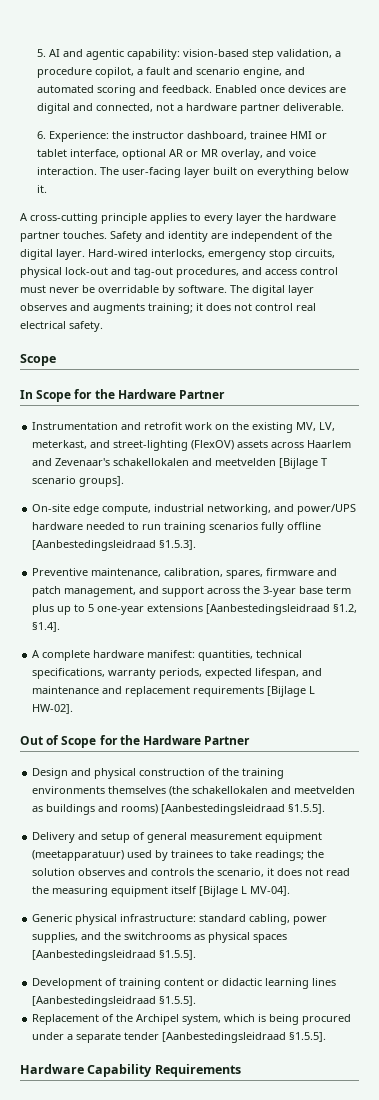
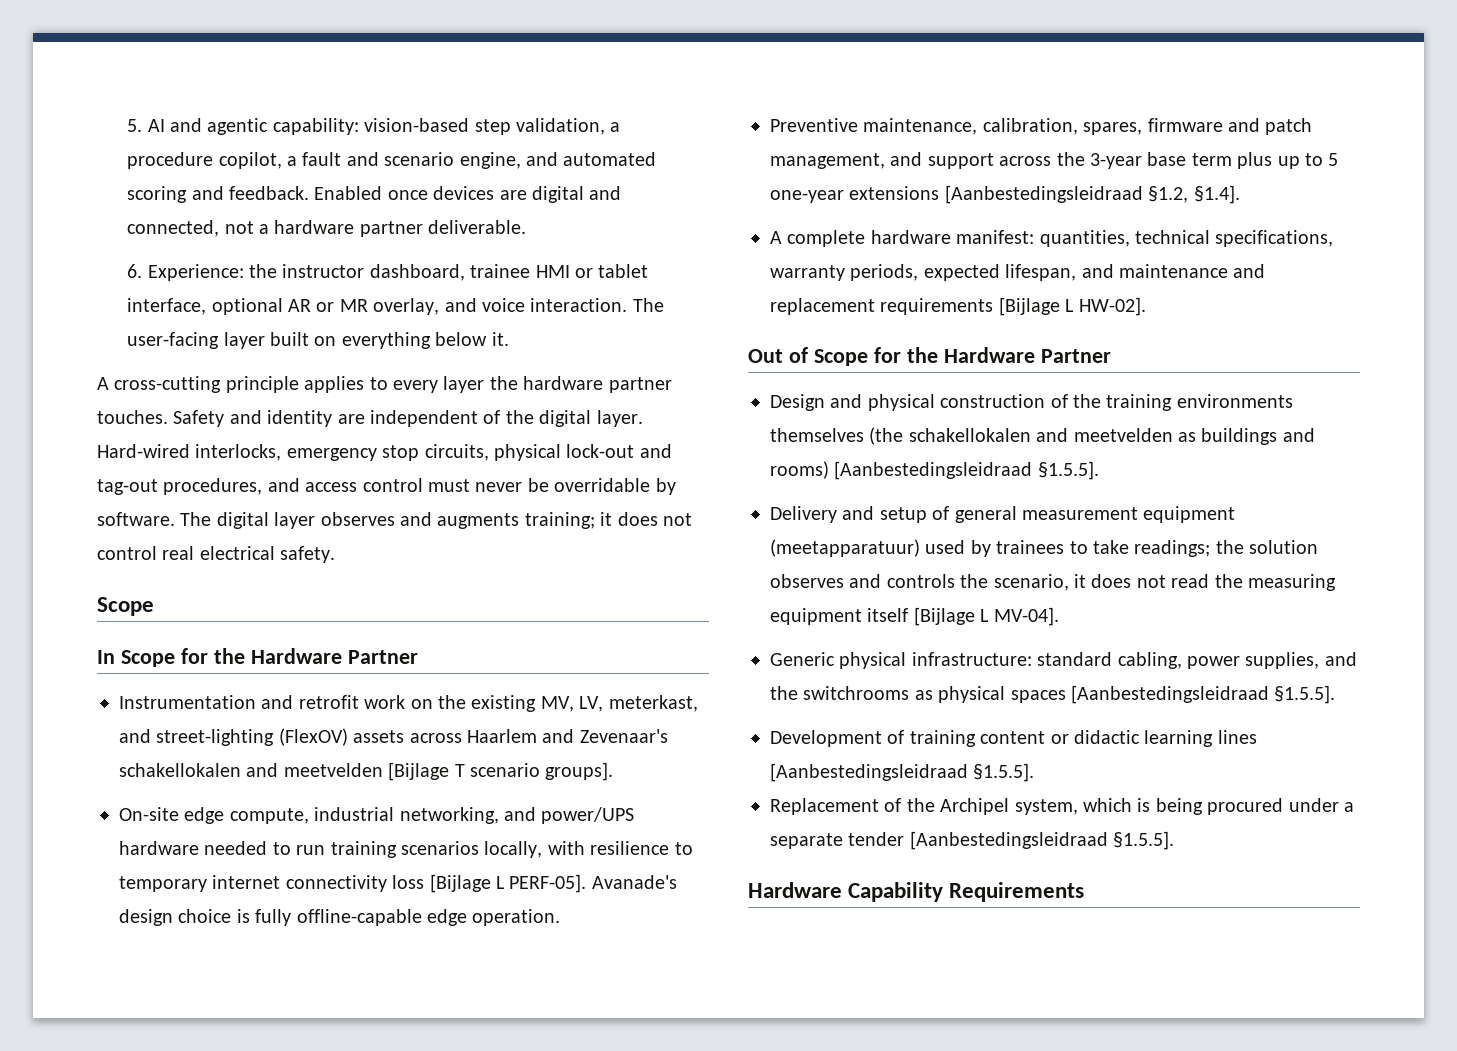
- On-site edge compute, industrial networking, and power/UPS hardware needed to run training scenarios fully offline [Aanbestedingsleidraad §1.5.3].
+ On-site edge compute, industrial networking, and power/UPS hardware needed to run training scenarios locally, with resilience to temporary internet connectivity loss [Bijlage L PERF-05]. Avanade's design choice is fully offline-capable edge operation.

